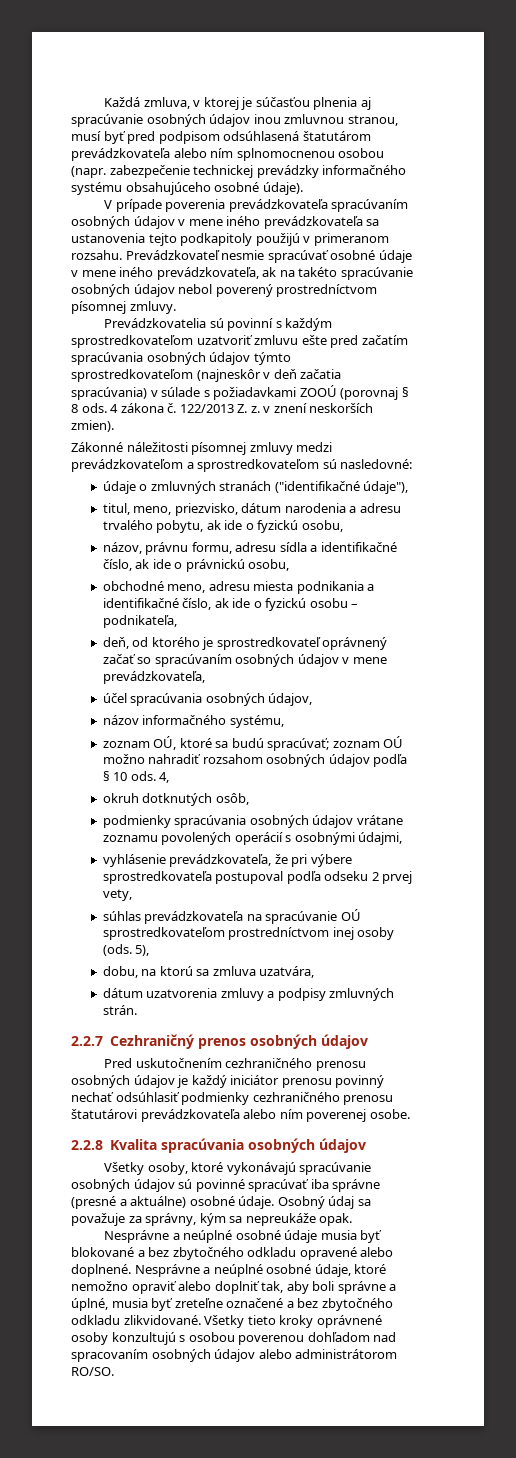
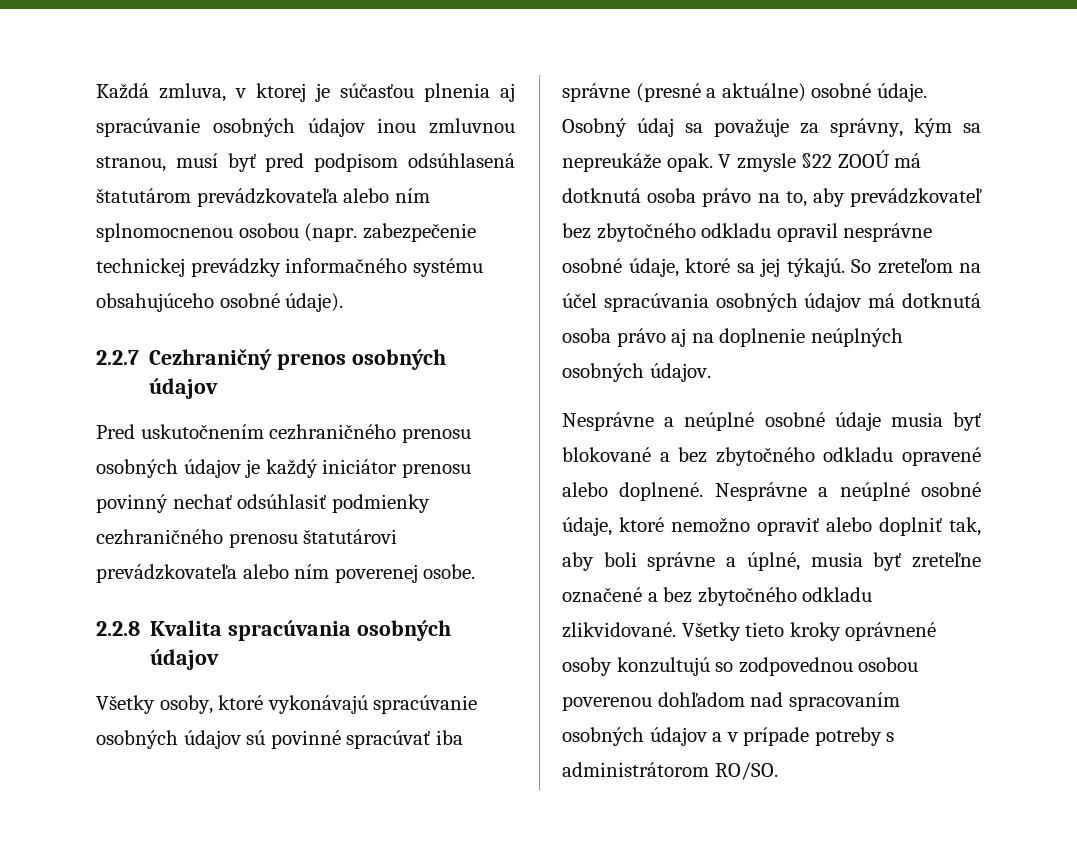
- V prípade poverenia prevádzkovateľa spracúvaním osobných údajov v mene iného prevádzkovateľa sa ustanovenia tejto podkapitoly použijú v primeranom rozsahu. Prevádzkovateľ nesmie spracúvať osobné údaje v mene iného prevádzkovateľa, ak na takéto spracúvanie osobných údajov nebol poverený prostredníctvom písomnej zmluvy.
- Prevádzkovatelia sú povinní s každým sprostredkovateľom uzatvoriť zmluvu ešte pred začatím spracúvania osobných údajov týmto sprostredkovateľom (najneskôr v deň začatia spracúvania) v súlade s požiadavkami ZOOÚ (porovnaj § 8 ods. 4 zákona č. 122/2013 Z. z. v znení neskorších zmien).
- Zákonné náležitosti písomnej zmluvy medzi prevádzkovateľom a sprostredkovateľom sú nasledovné:
- údaje o zmluvných stranách ("identifikačné údaje"),
- titul, meno, priezvisko, dátum narodenia a adresu trvalého pobytu, ak ide o fyzickú osobu,
- názov, právnu formu, adresu sídla a identifikačné číslo, ak ide o právnickú osobu,
- obchodné meno, adresu miesta podnikania a identifikačné číslo, ak ide o fyzickú osobu – podnikateľa,
- deň, od ktorého je sprostredkovateľ oprávnený začať so spracúvaním osobných údajov v mene prevádzkovateľa,
- účel spracúvania osobných údajov,
- názov informačného systému,
- zoznam OÚ, ktoré sa budú spracúvať; zoznam OÚ možno nahradiť rozsahom osobných údajov podľa § 10 ods. 4,
- okruh dotknutých osôb,
- podmienky spracúvania osobných údajov vrátane zoznamu povolených operácií s osobnými údajmi,
- vyhlásenie prevádzkovateľa, že pri výbere sprostredkovateľa postupoval podľa odseku 2 prvej vety,
- súhlas prevádzkovateľa na spracúvanie OÚ sprostredkovateľom prostredníctvom inej osoby (ods. 5),
- dobu, na ktorú sa zmluva uzatvára,
- dátum uzatvorenia zmluvy a podpisy zmluvných strán.
+ V zmysle §22 ZOOÚ má dotknutá osoba právo na to, aby prevádzkovateľ bez zbytočného odkladu opravil nesprávne osobné údaje, ktoré sa jej týkajú. So zreteľom na účel spracúvania osobných údajov má dotknutá osoba právo aj na doplnenie neúplných osobných údajov.
- Všetky tieto kroky oprávnené osoby konzultujú s osobou poverenou dohľadom nad spracovaním osobných údajov alebo administrátorom RO/SO.
+ Všetky tieto kroky oprávnené osoby konzultujú so zodpovednou osobou poverenou dohľadom nad spracovaním osobných údajov a v prípade potreby s administrátorom RO/SO.

